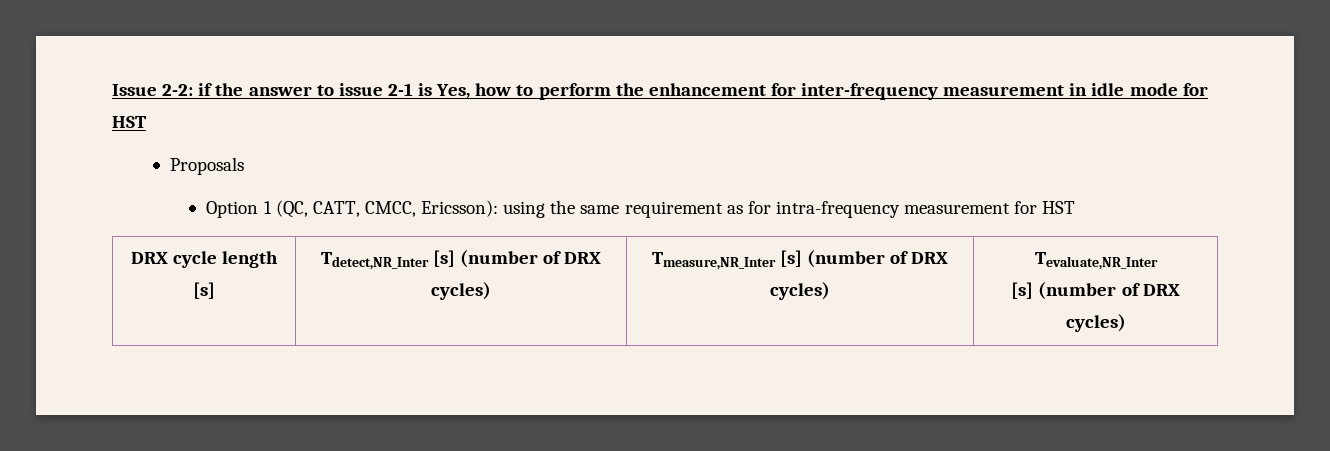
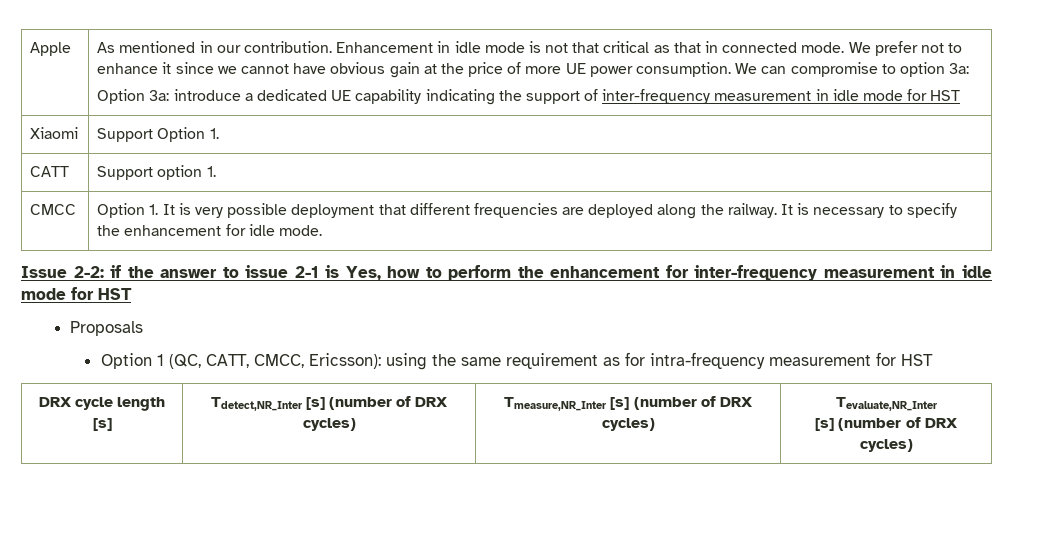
+ Apple | As mentioned in our contribution. Enhancement in idle mode is not that critical as that in connected mode. We prefer not to enhance it since we cannot have obvious gain at the price of more UE power consumption. We can compromise to option 3a:
+ Option 3a: introduce a dedicated UE capability indicating the support of inter-frequency measurement in idle mode for HST
+ Xiaomi | Support Option 1.
+ CATT | Support option 1.
+ CMCC | Option 1. It is very possible deployment that different frequencies are deployed along the railway. It is necessary to specify the enhancement for idle mode.

